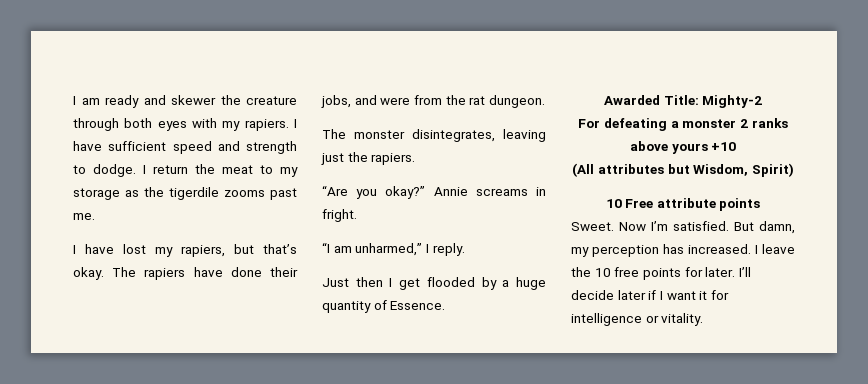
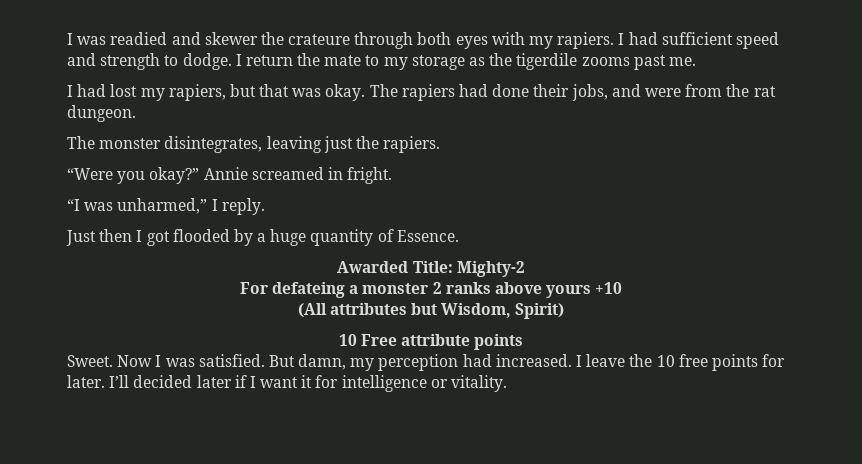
- I am ready and skewer the creature through both eyes with my rapiers.
+ I was readied and skewer the crateure through both eyes with my rapiers.
- I have sufficient speed and strength to dodge.
+ I had sufficient speed and strength to dodge.
- I return the meat to my storage as the tigerdile zooms past me.
+ I return the mate to my storage as the tigerdile zooms past me.
- I have lost my rapiers, but that’s okay.
+ I had lost my rapiers, but that was okay.
- The rapiers have done their jobs, and were from the rat dungeon.
+ The rapiers had done their jobs, and were from the rat dungeon.
- “Are you okay?”
+ “Were you okay?”
- Annie screams in fright.
+ Annie screamed in fright.
- “I am unharmed,” I reply.
+ “I was unharmed,” I reply.
- Just then I get flooded by a huge quantity of Essence.
+ Just then I got flooded by a huge quantity of Essence.
- For defeating a monster 2 ranks above yours +10
+ For defateing a monster 2 ranks above yours +10
- Now I’m satisfied.
+ Now I was satisfied.
- But damn, my perception has increased.
+ But damn, my perception had increased.
- I’ll decide later if I want it for intelligence or vitality.
+ I’ll decided later if I want it for intelligence or vitality.

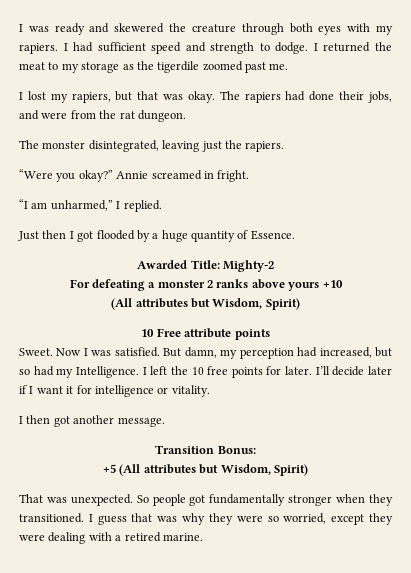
- I was readied and skewer the crateure through both eyes with my rapiers.
+ I was ready and skewered the creature through both eyes with my rapiers.
- I return the mate to my storage as the tigerdile zooms past me.
+ I returned the meat to my storage as the tigerdile zoomed past me.
- I had lost my rapiers, but that was okay.
+ I lost my rapiers, but that was okay.
- The monster disintegrates, leaving just the rapiers.
+ The monster disintegrated, leaving just the rapiers.
- “I was unharmed,” I reply.
+ “I am unharmed,” I replied.
- For defateing a monster 2 ranks above yours +10
+ For defeating a monster 2 ranks above yours +10
- But damn, my perception had increased. I leave the 10 free points for later.
+ But damn, my perception had increased, but so had my Intelligence. I left the 10 free points for later.
- I’ll decided later if I want it for intelligence or vitality.
+ I’ll decide later if I want it for intelligence or vitality.
+ I then got another message.
+ Transition Bonus:
+ +5 (All attributes but Wisdom, Spirit)
+ That was unexpected. So people got fundamentally stronger when they transitioned. I guess that was why they were so worried, except they were dealing with a retired marine.

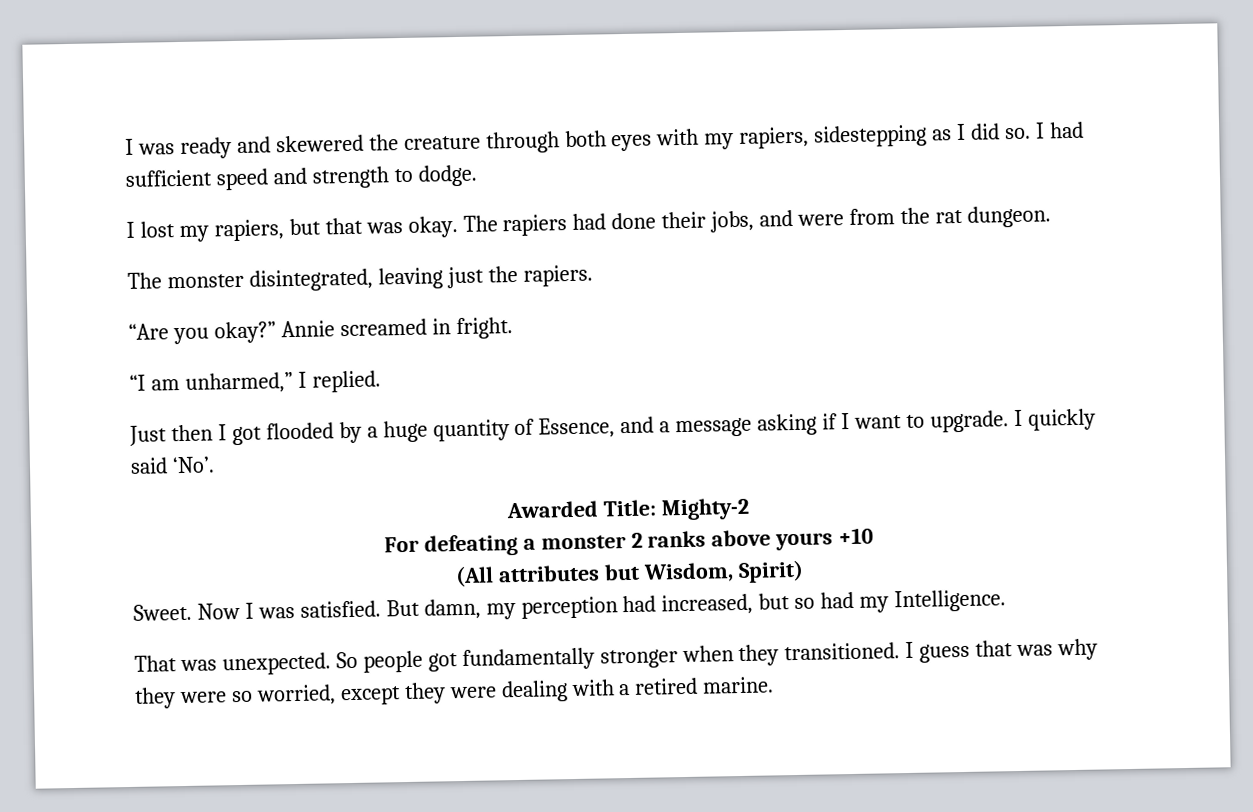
- I was ready and skewered the creature through both eyes with my rapiers.
+ I was ready and skewered the creature through both eyes with my rapiers, sidestepping as I did so.
- I returned the meat to my storage as the tigerdile zoomed past me.
- “Were you okay?”
+ “Are you okay?”
- Just then I got flooded by a huge quantity of Essence.
+ Just then I got flooded by a huge quantity of Essence, and a message asking if I want to upgrade. I quickly said ‘No’.
- 10 Free attribute points
- I left the 10 free points for later. I’ll decide later if I want it for intelligence or vitality.
- I then got another message.
- Transition Bonus:
- +5 (All attributes but Wisdom, Spirit)

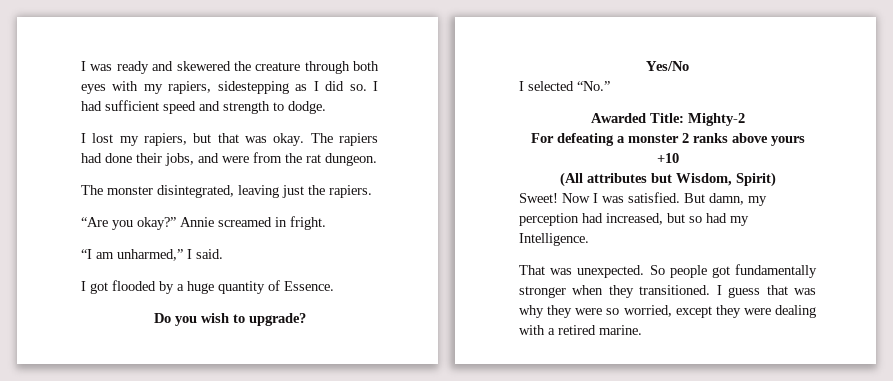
- “I am unharmed,” I replied.
- Just then I got flooded by a huge quantity of Essence, and a message asking if I want to upgrade. I quickly said ‘No’.
+ “I am unharmed,” I said.
+ I got flooded by a huge quantity of Essence.
+ Do you wish to upgrade?
+ Yes/No
+ I selected “No.”
- Sweet.
+ Sweet!

